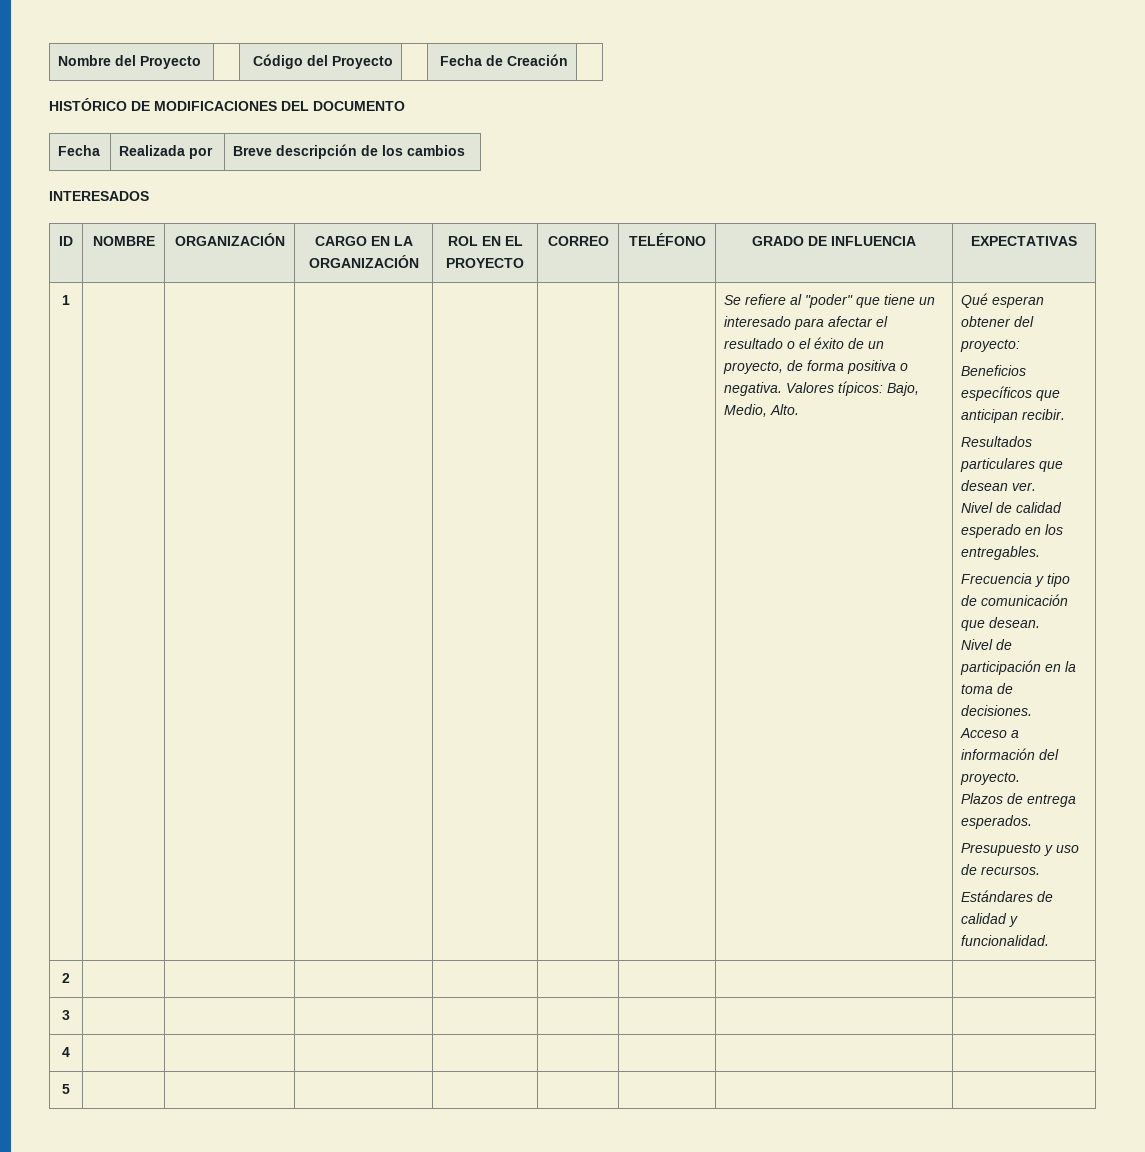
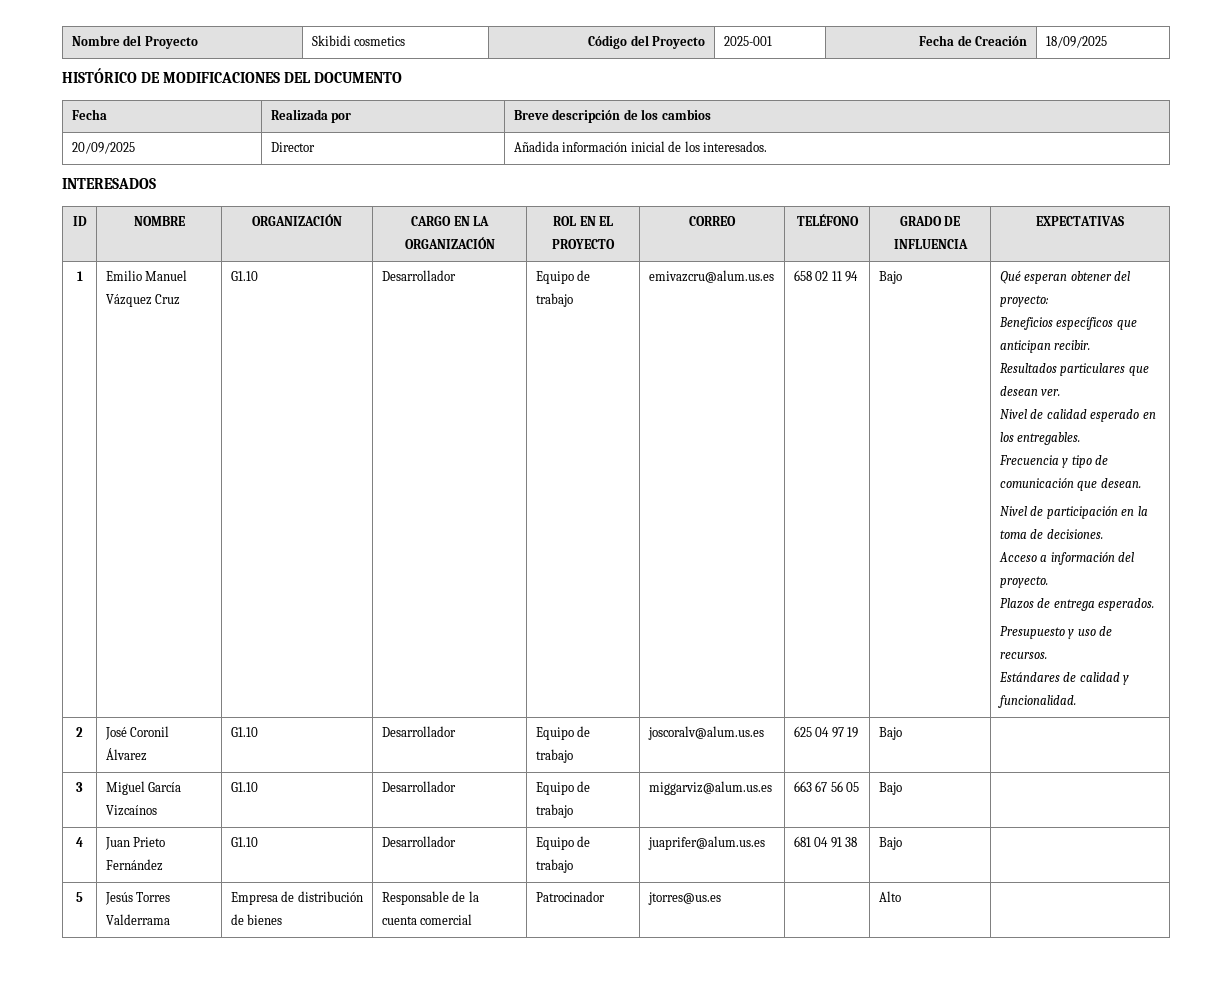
- Nombre del Proyecto | | Código del Proyecto | | Fecha de Creación |
+ Nombre del Proyecto | Skibidi cosmetics | Código del Proyecto | 2025-001 | Fecha de Creación | 18/09/2025
+ 20/09/2025 | Director | Añadida información inicial de los interesados.
- Se refiere al "poder" que tiene un interesado para afectar el resultado o el éxito de un proyecto, de forma positiva o negativa. Valores típicos: Bajo, Medio, Alto.
+ Emilio Manuel Vázquez Cruz | G1.10 | Desarrollador | Equipo de trabajo | emivazcru@alum.us.es | 658 02 11 94 | Bajo
- 2 | | | | | | | |
- 3 | | | | | | | |
- 4 | | | | | | | |
- 5 | | | | | | | |
+ 2 | José Coronil Álvarez | G1.10 | Desarrollador | Equipo de trabajo | joscoralv@alum.us.es | 625 04 97 19 | Bajo |
+ 3 | Miguel García Vizcaínos | G1.10 | Desarrollador | Equipo de trabajo | miggarviz@alum.us.es | 663 67 56 05 | Bajo |
+ 4 | Juan Prieto Fernández | G1.10 | Desarrollador | Equipo de trabajo | juaprifer@alum.us.es | 681 04 91 38 | Bajo |
+ 5 | Jesús Torres Valderrama | Empresa de distribución de bienes | Responsable de la cuenta comercial | Patrocinador | jtorres@us.es | | Alto |

